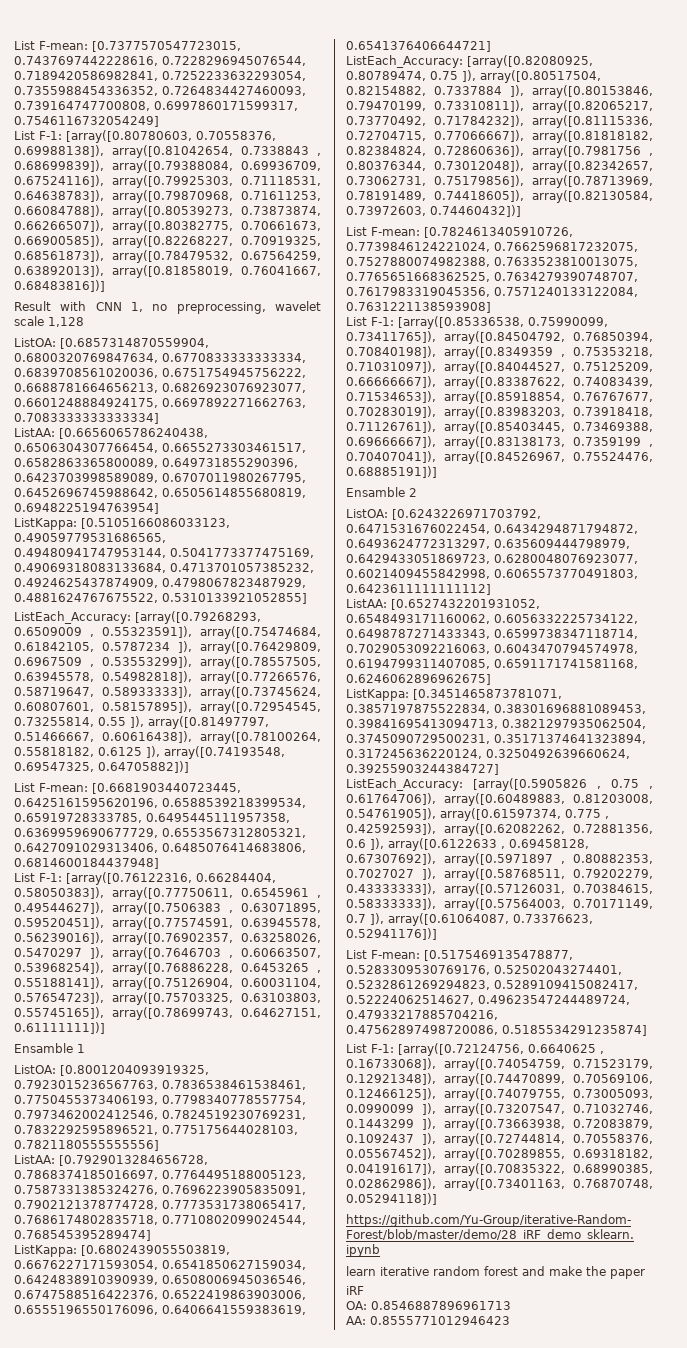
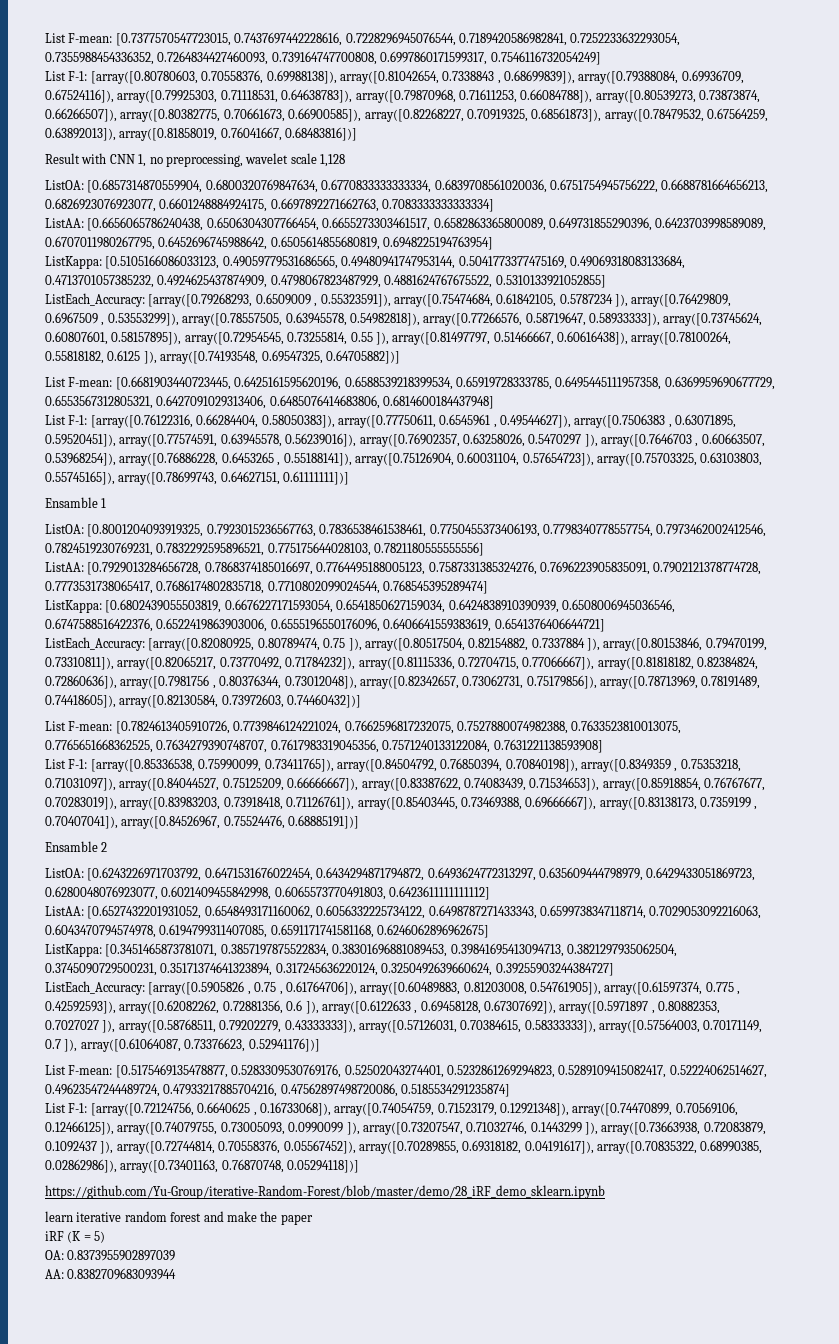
- iRF
+ iRF (K = 5)
- OA: 0.8546887896961713
+ OA: 0.8373955902897039
- AA: 0.8555771012946423
+ AA: 0.8382709683093944

